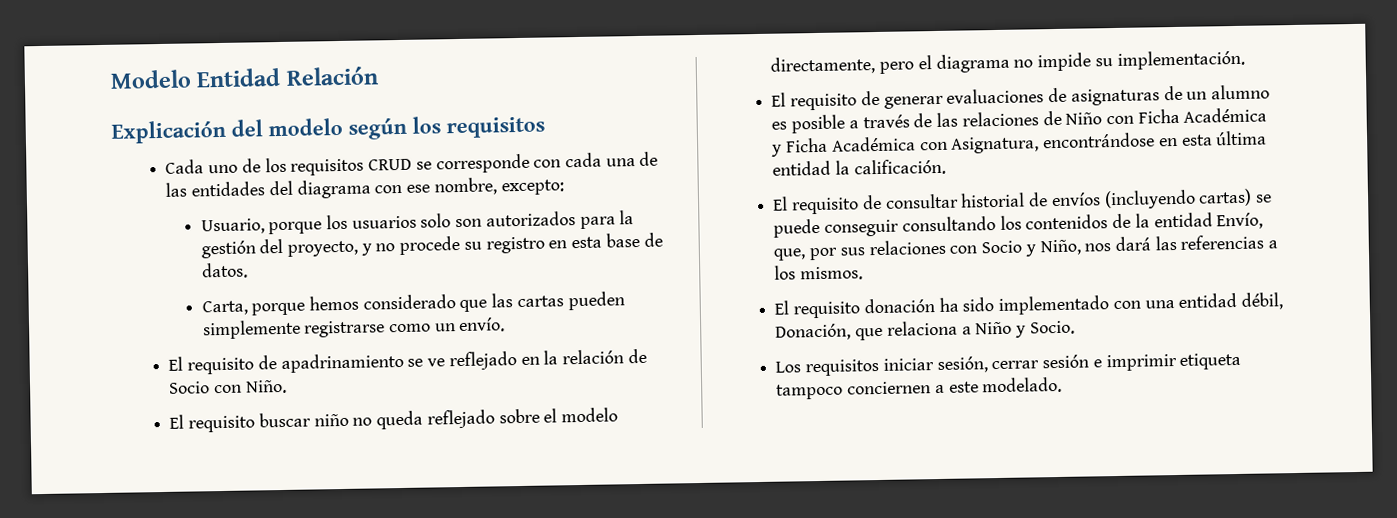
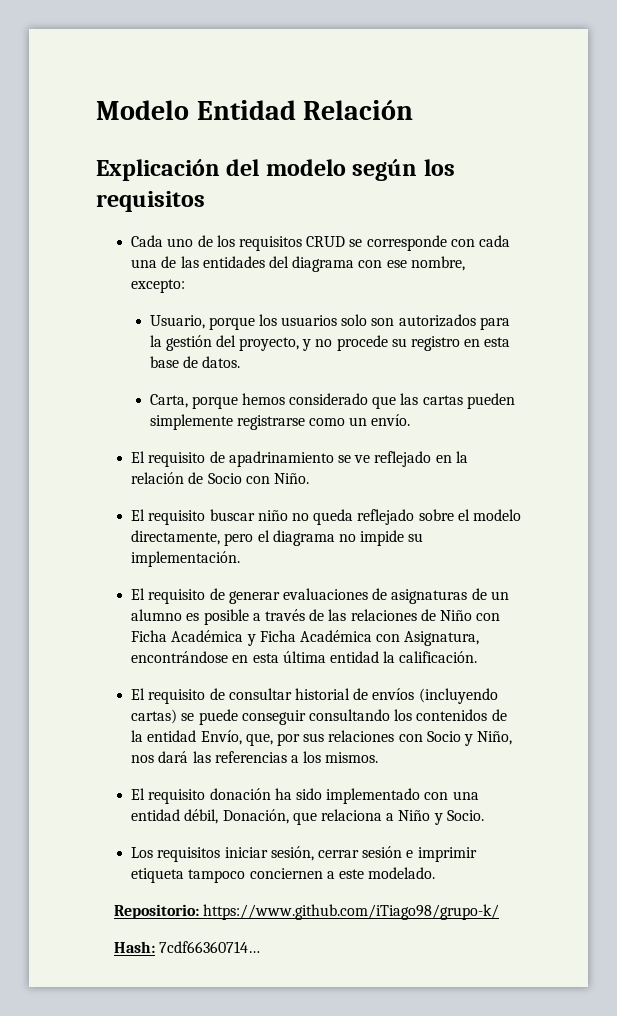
+ Repositorio: https://www.github.com/iTiago98/grupo-k/
+ Hash: 7cdf66360714…

